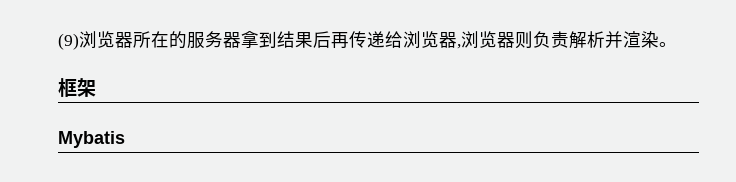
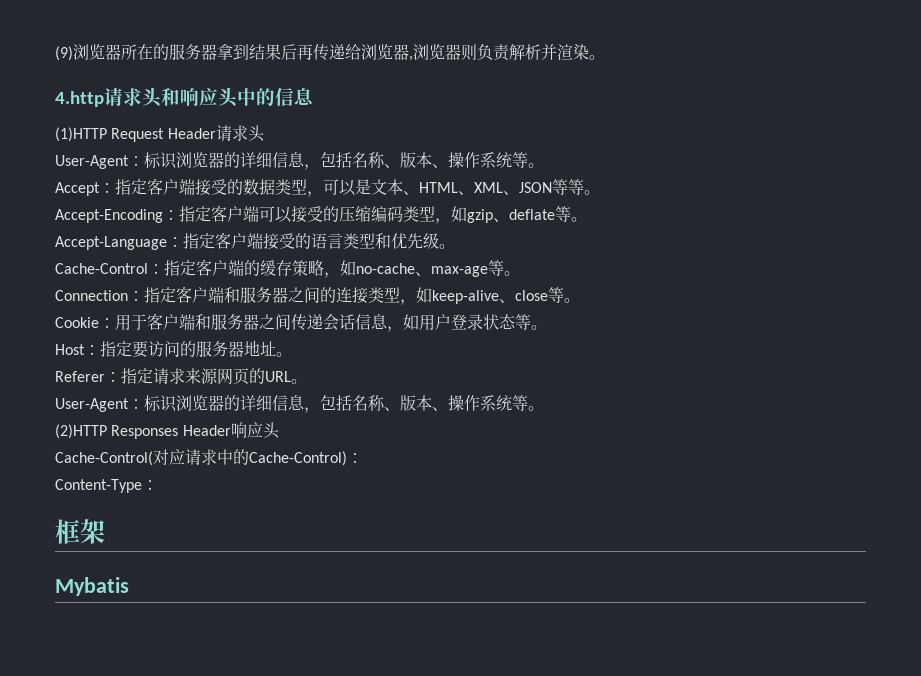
+ 4.http请求头和响应头中的信息
+ (1)HTTP Request Header请求头
+ User-Agent：标识浏览器的详细信息，包括名称、版本、操作系统等。
+ Accept：指定客户端接受的数据类型，可以是文本、HTML、XML、JSON等等。
+ Accept-Encoding：指定客户端可以接受的压缩编码类型，如gzip、deflate等。
+ Accept-Language：指定客户端接受的语言类型和优先级。
+ Cache-Control：指定客户端的缓存策略，如no-cache、max-age等。
+ Connection：指定客户端和服务器之间的连接类型，如keep-alive、close等。
+ Cookie：用于客户端和服务器之间传递会话信息，如用户登录状态等。
+ Host：指定要访问的服务器地址。
+ Referer：指定请求来源网页的URL。
+ User-Agent：标识浏览器的详细信息，包括名称、版本、操作系统等。
+ (2)HTTP Responses Header响应头
+ Cache-Control(对应请求中的Cache-Control)：
+ Content-Type：

